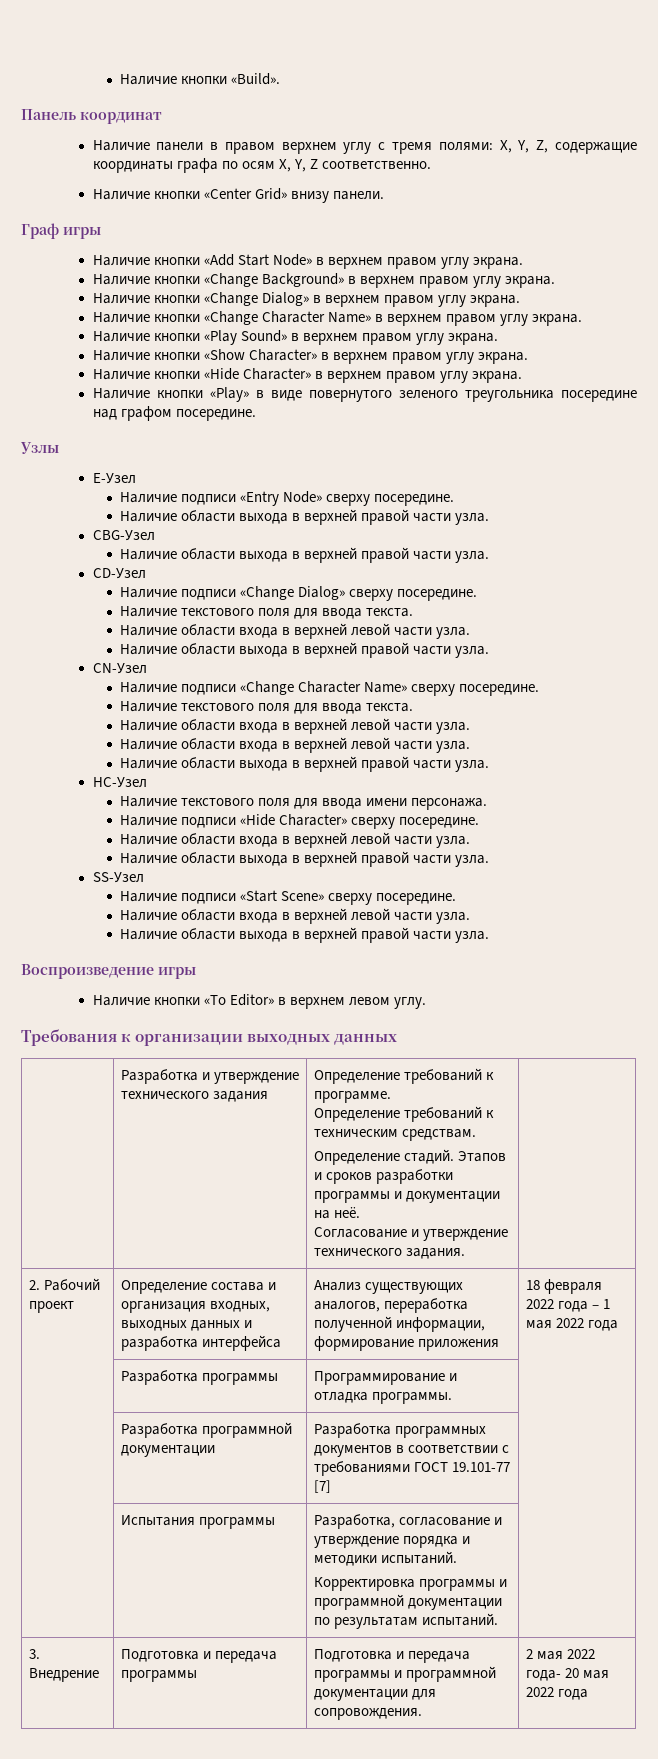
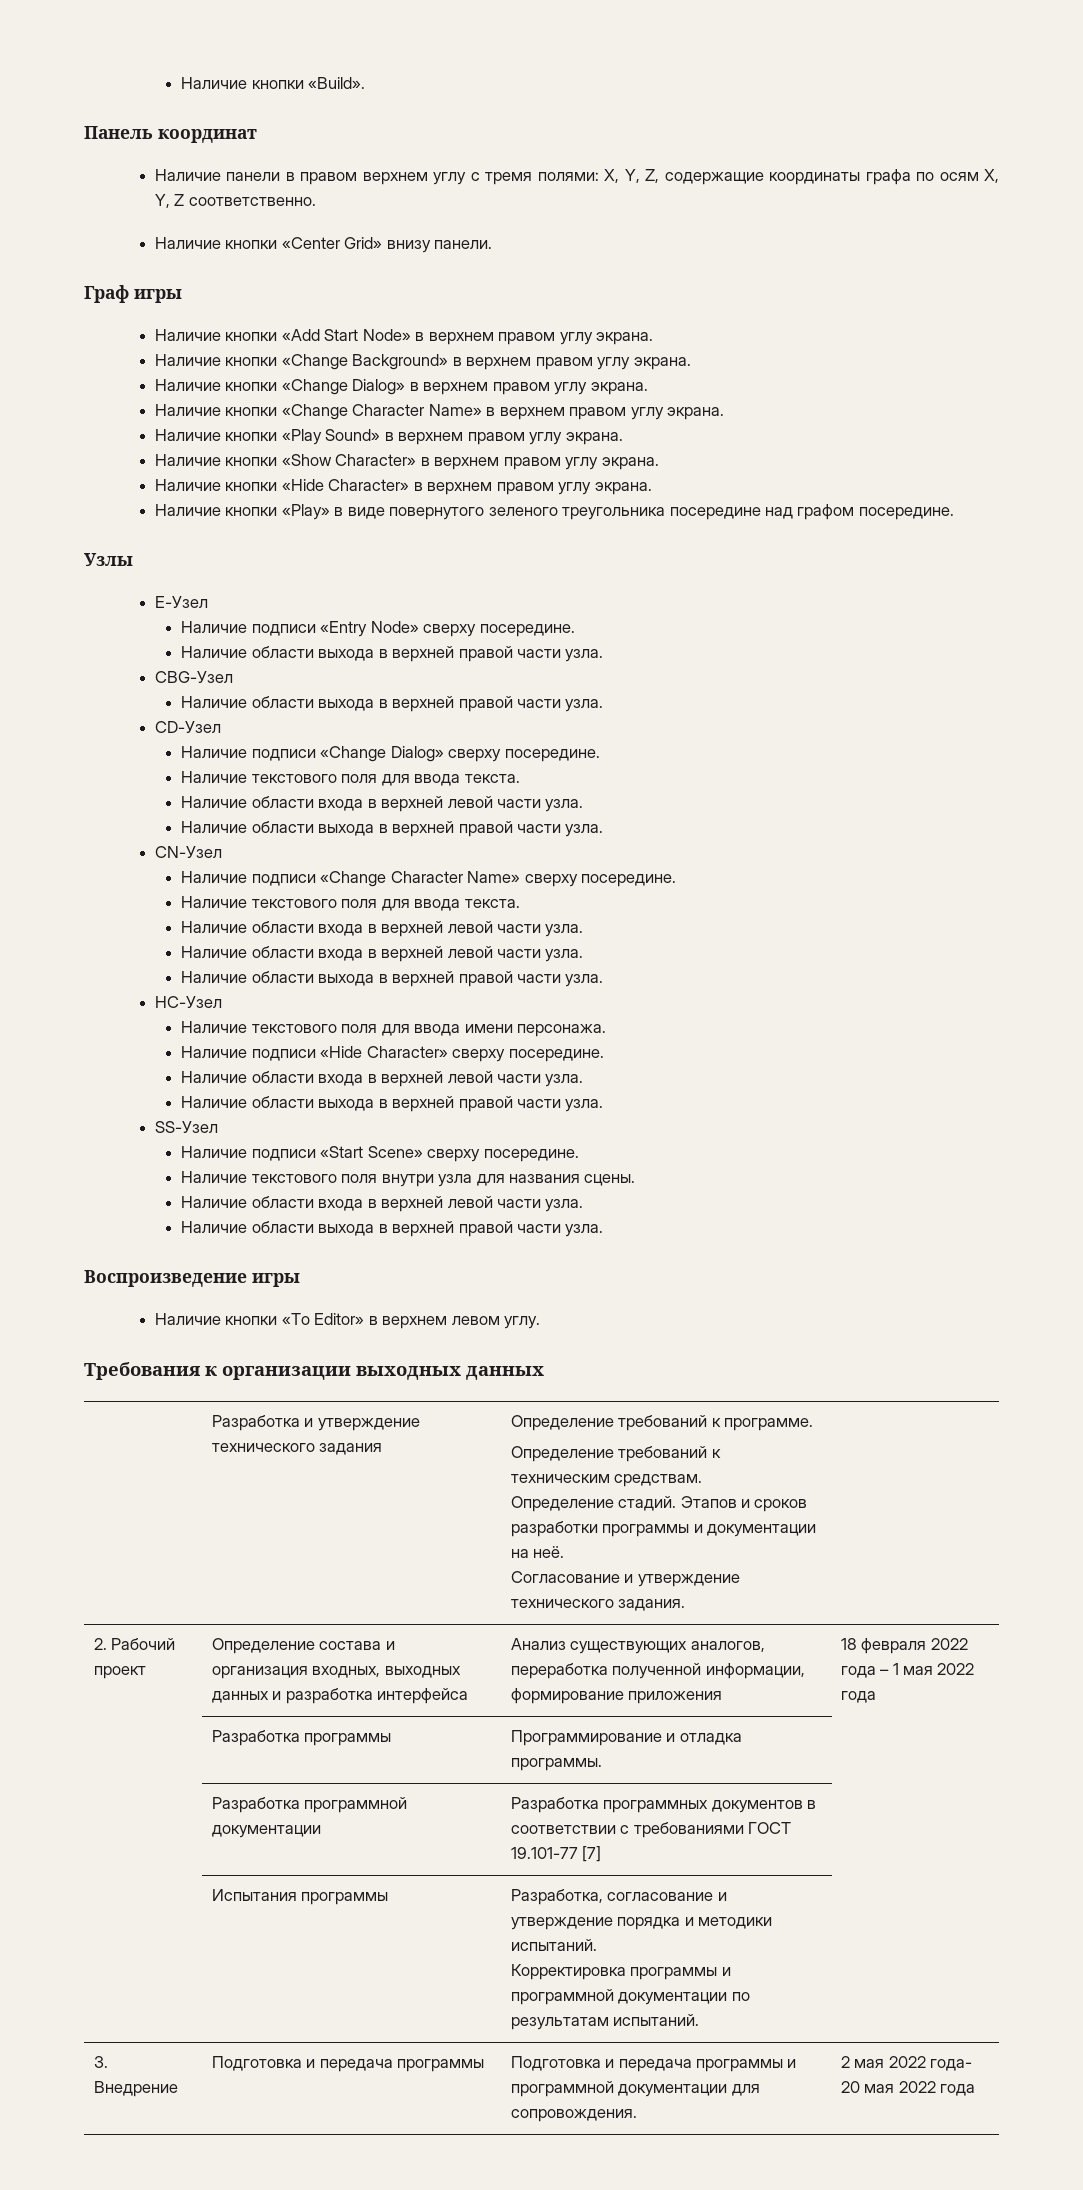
+ Наличие текстового поля внутри узла для названия сцены.

